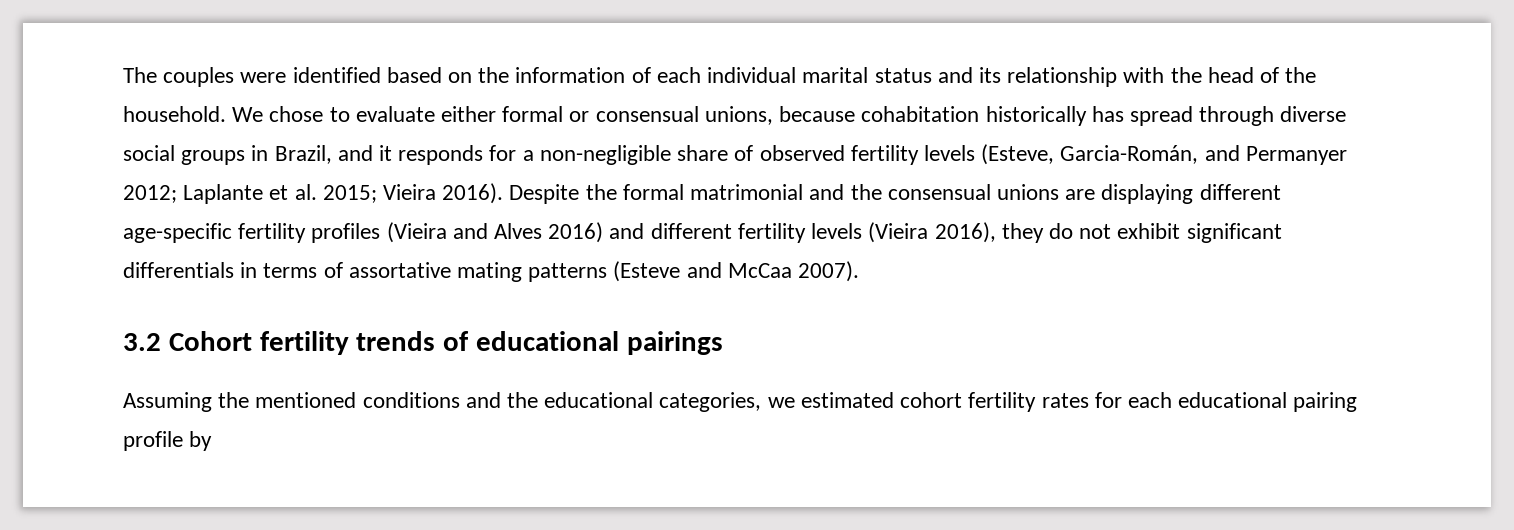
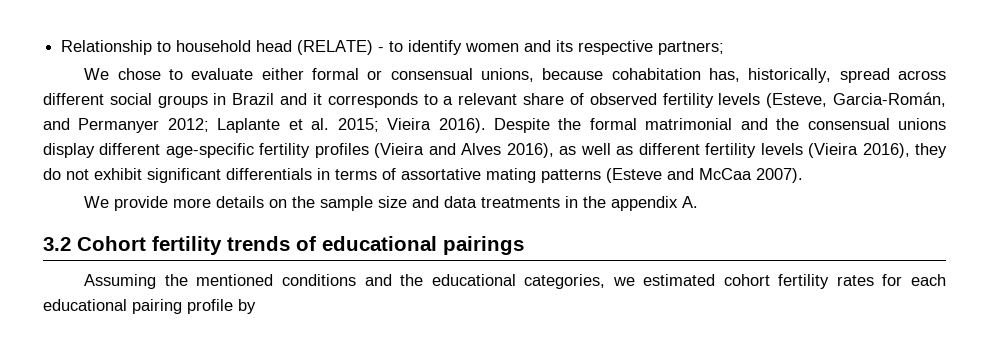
- The couples were identified based on the information of each individual marital status and its relationship with the head of the household. We chose to evaluate either formal or consensual unions, because cohabitation historically has spread through diverse social groups in Brazil, and it responds for a non-negligible share of observed fertility levels (Esteve, Garcia-Román, and Permanyer 2012; Laplante et al. 2015; Vieira 2016).
+ Relationship to household head (RELATE) - to identify women and its respective partners;
+ We chose to evaluate either formal or consensual unions, because cohabitation has, historically, spread across different social groups in Brazil and it corresponds to a relevant share of observed fertility levels (Esteve, Garcia-Román, and Permanyer 2012; Laplante et al. 2015; Vieira 2016).
- Despite the formal matrimonial and the consensual unions are displaying different age-specific fertility profiles (Vieira and Alves 2016) and different fertility levels (Vieira 2016), they do not exhibit significant differentials in terms of assortative mating patterns (Esteve and McCaa 2007).
+ Despite the formal matrimonial and the consensual unions display different age-specific fertility profiles (Vieira and Alves 2016), as well as different fertility levels (Vieira 2016), they do not exhibit significant differentials in terms of assortative mating patterns (Esteve and McCaa 2007).
+ We provide more details on the sample size and data treatments in the appendix A.

